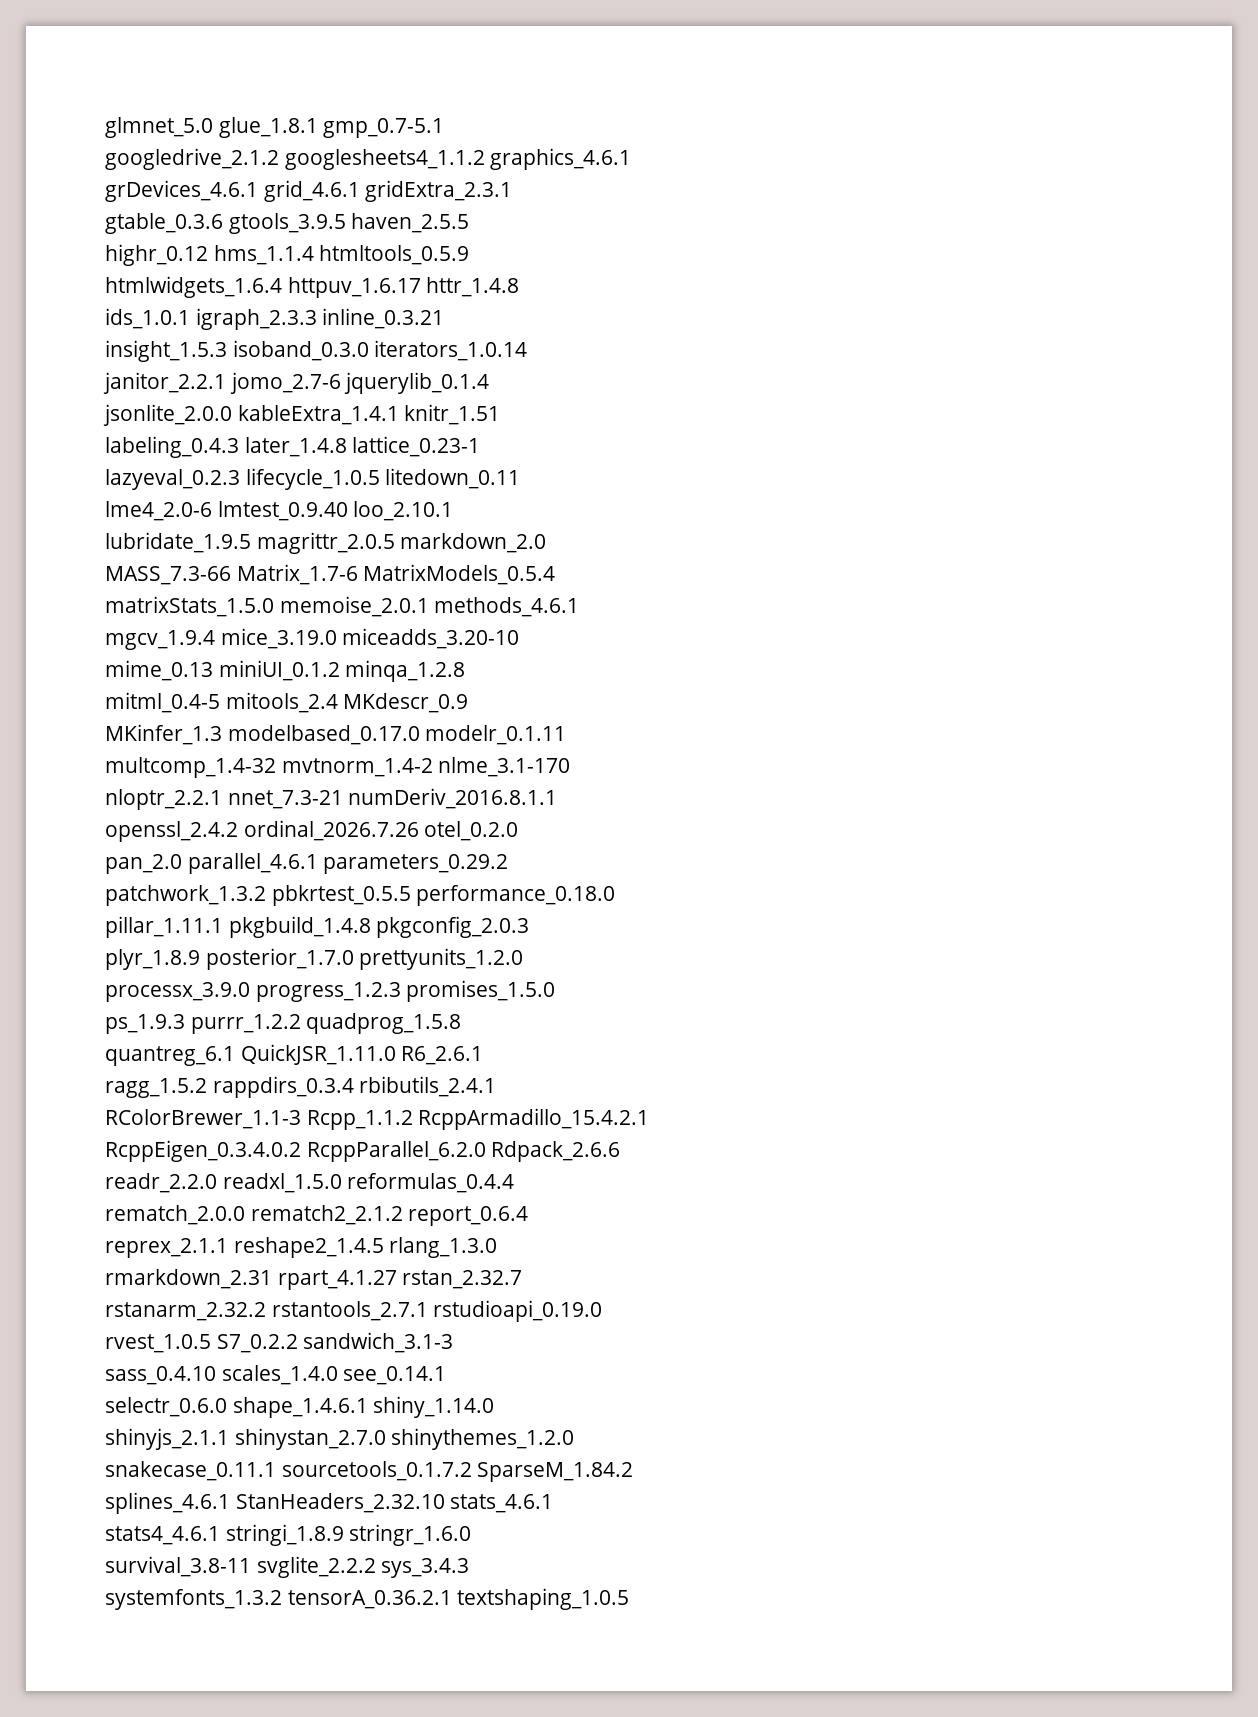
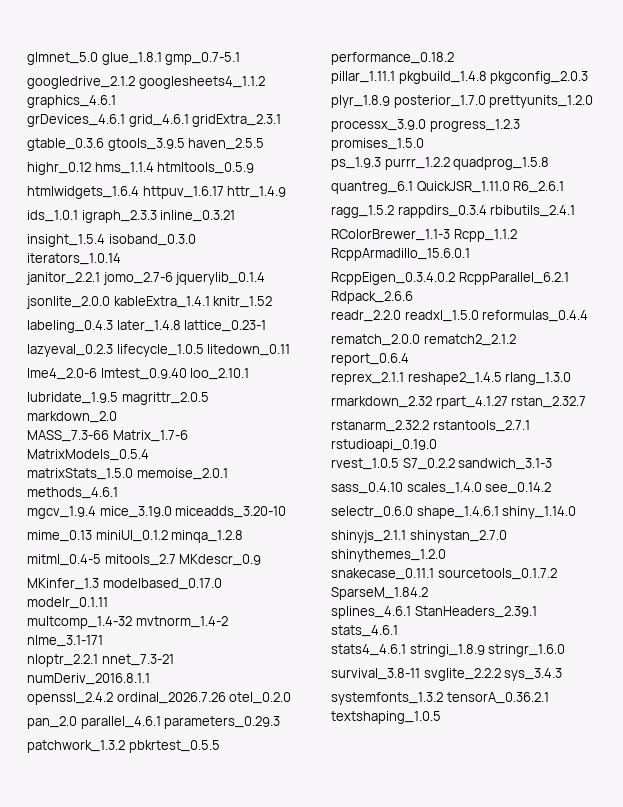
- htmlwidgets_1.6.4 httpuv_1.6.17 httr_1.4.8
+ htmlwidgets_1.6.4 httpuv_1.6.17 httr_1.4.9
- insight_1.5.3 isoband_0.3.0 iterators_1.0.14
+ insight_1.5.4 isoband_0.3.0 iterators_1.0.14
- jsonlite_2.0.0 kableExtra_1.4.1 knitr_1.51
+ jsonlite_2.0.0 kableExtra_1.4.1 knitr_1.52
- mitml_0.4-5 mitools_2.4 MKdescr_0.9
+ mitml_0.4-5 mitools_2.7 MKdescr_0.9
- multcomp_1.4-32 mvtnorm_1.4-2 nlme_3.1-170
+ multcomp_1.4-32 mvtnorm_1.4-2 nlme_3.1-171
- pan_2.0 parallel_4.6.1 parameters_0.29.2
+ pan_2.0 parallel_4.6.1 parameters_0.29.3
- patchwork_1.3.2 pbkrtest_0.5.5 performance_0.18.0
+ patchwork_1.3.2 pbkrtest_0.5.5 performance_0.18.2
- RColorBrewer_1.1-3 Rcpp_1.1.2 RcppArmadillo_15.4.2.1
+ RColorBrewer_1.1-3 Rcpp_1.1.2 RcppArmadillo_15.6.0.1
- RcppEigen_0.3.4.0.2 RcppParallel_6.2.0 Rdpack_2.6.6
+ RcppEigen_0.3.4.0.2 RcppParallel_6.2.1 Rdpack_2.6.6
- rmarkdown_2.31 rpart_4.1.27 rstan_2.32.7
+ rmarkdown_2.32 rpart_4.1.27 rstan_2.32.7
- sass_0.4.10 scales_1.4.0 see_0.14.1
+ sass_0.4.10 scales_1.4.0 see_0.14.2
- splines_4.6.1 StanHeaders_2.32.10 stats_4.6.1
+ splines_4.6.1 StanHeaders_2.39.1 stats_4.6.1

